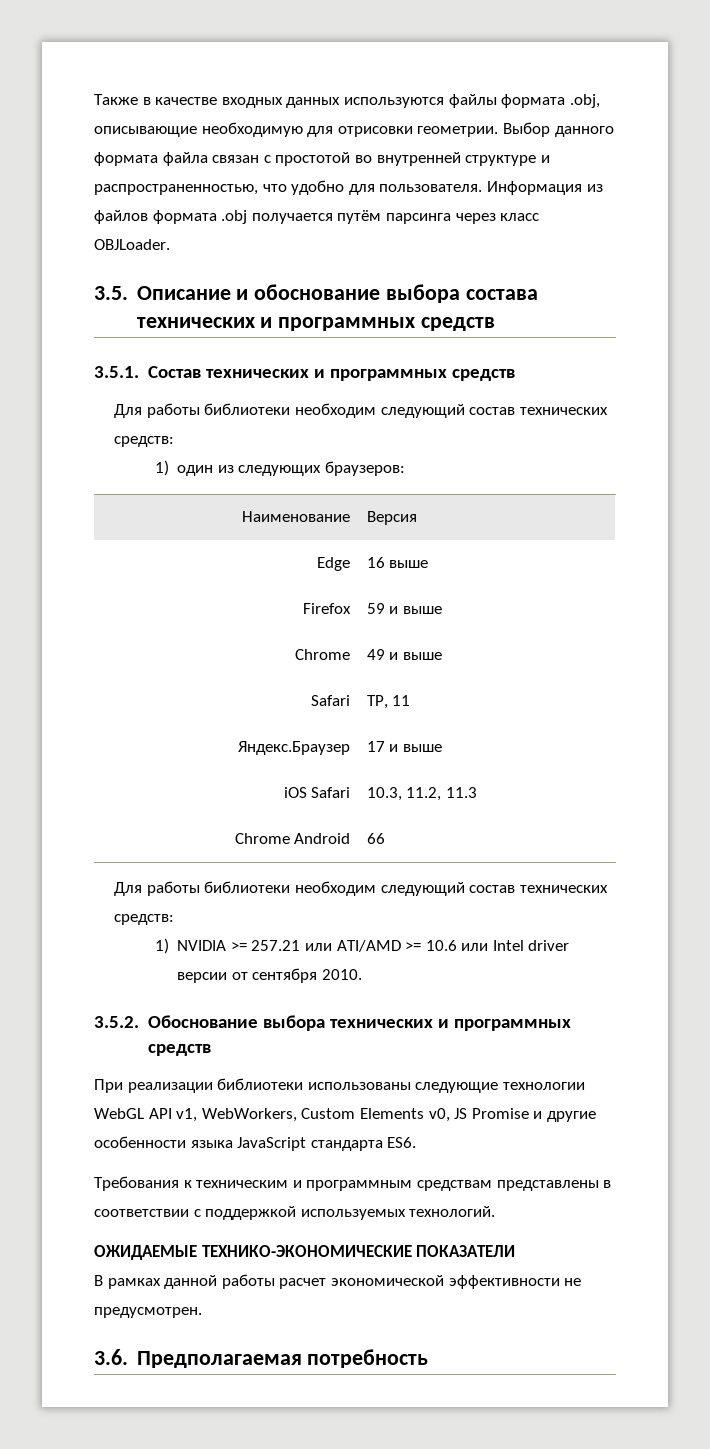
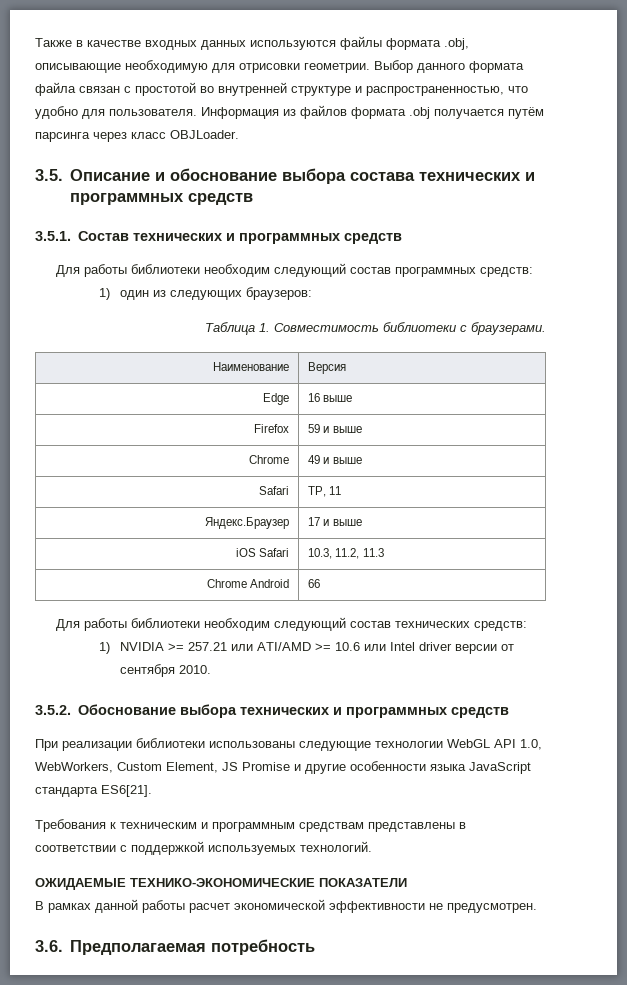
  3.5.1. Состав технических и программных средств
- Для работы библиотеки необходим следующий состав технических средств:
+ Для работы библиотеки необходим следующий состав программных средств:
+ Таблица 1. Совместимость библиотеки с браузерами.
- При реализации библиотеки использованы следующие технологии WebGL API v1, WebWorkers, Custom Elements v0, JS Promise и другие особенности языка JavaScript стандарта ES6.
+ При реализации библиотеки использованы следующие технологии WebGL API 1.0, WebWorkers, Custom Element, JS Promise и другие особенности языка JavaScript стандарта ES6[21].

